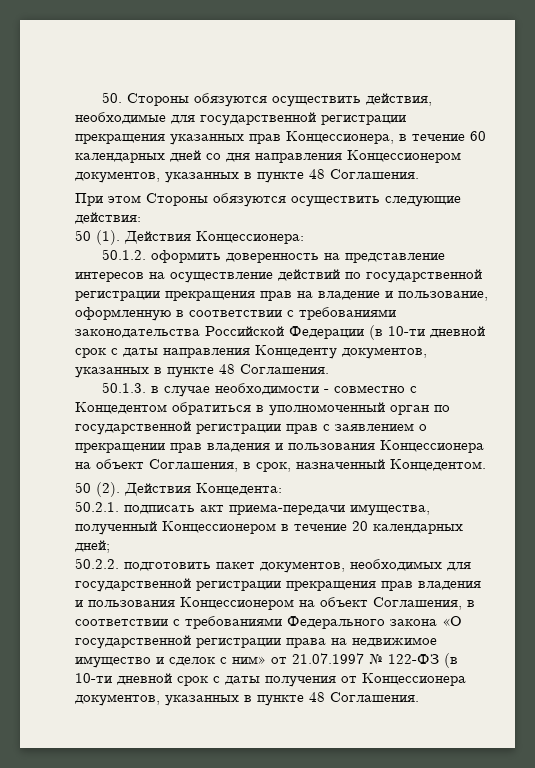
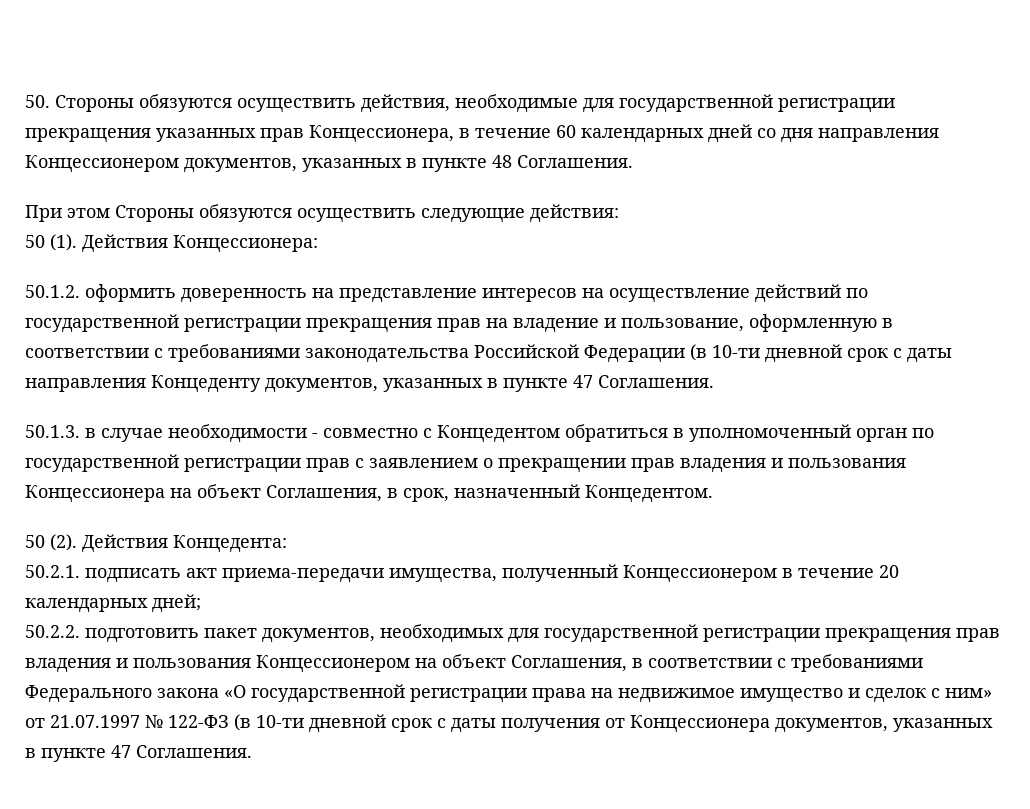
- 50.1.2. оформить доверенность на представление интересов на осуществление действий по государственной регистрации прекращения прав на владение и пользование, оформленную в соответствии с требованиями законодательства Российской Федерации (в 10-ти дневной срок с даты направления Концеденту документов, указанных в пункте 48 Соглашения.
+ 50.1.2. оформить доверенность на представление интересов на осуществление действий по государственной регистрации прекращения прав на владение и пользование, оформленную в соответствии с требованиями законодательства Российской Федерации (в 10-ти дневной срок с даты направления Концеденту документов, указанных в пункте 47 Соглашения.
- 50.2.2. подготовить пакет документов, необходимых для государственной регистрации прекращения прав владения и пользования Концессионером на объект Соглашения, в соответствии с требованиями Федерального закона «О государственной регистрации права на недвижимое имущество и сделок с ним» от 21.07.1997 № 122-ФЗ (в 10-ти дневной срок с даты получения от Концессионера документов, указанных в пункте 48 Соглашения.
+ 50.2.2. подготовить пакет документов, необходимых для государственной регистрации прекращения прав владения и пользования Концессионером на объект Соглашения, в соответствии с требованиями Федерального закона «О государственной регистрации права на недвижимое имущество и сделок с ним» от 21.07.1997 № 122-ФЗ (в 10-ти дневной срок с даты получения от Концессионера документов, указанных в пункте 47 Соглашения.

